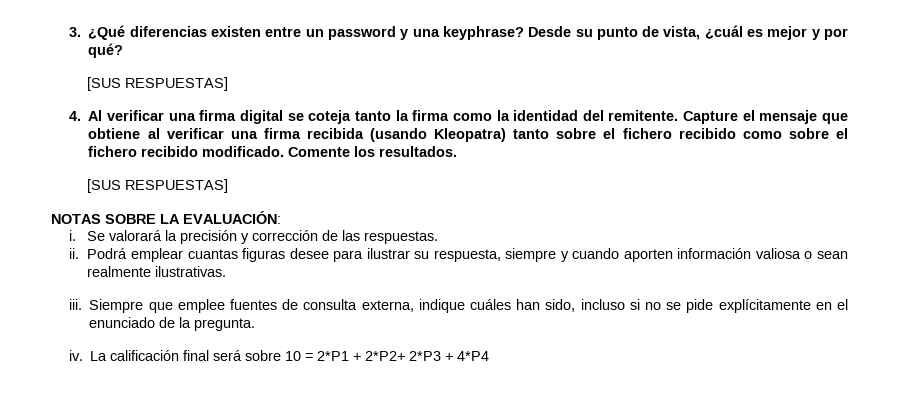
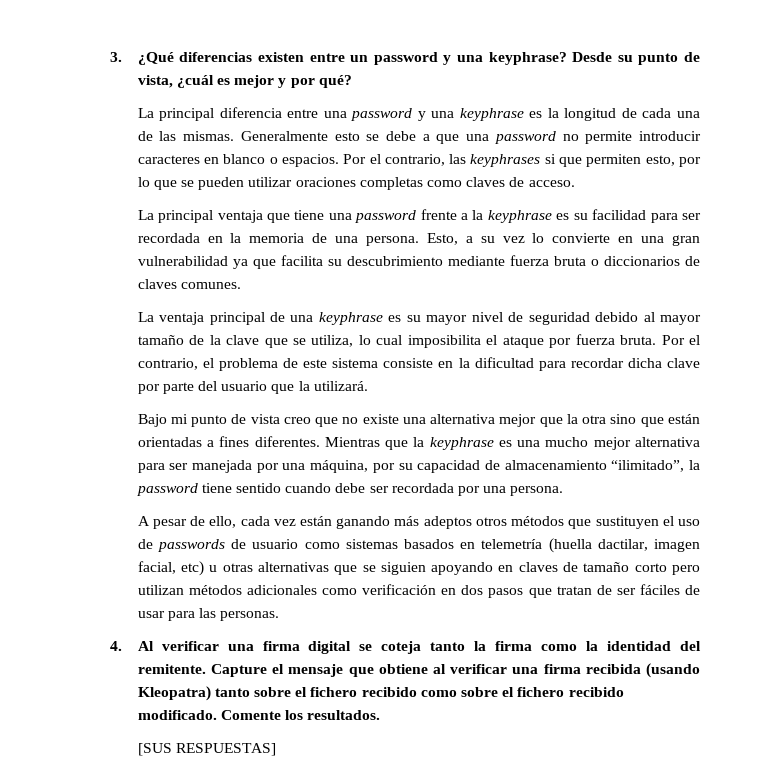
  Desde su punto de vista, ¿cuál es mejor y por qué?
- [SUS RESPUESTAS]
+ La principal diferencia entre una password y una keyphrase es la longitud de cada una de las mismas. Generalmente esto se debe a que una password no permite introducir caracteres en blanco o espacios. Por el contrario, las keyphrases si que permiten esto, por lo que se pueden utilizar oraciones completas como claves de acceso.
+ La principal ventaja que tiene una password frente a la keyphrase es su facilidad para ser recordada en la memoria de una persona. Esto, a su vez lo convierte en una gran vulnerabilidad ya que facilita su descubrimiento mediante fuerza bruta o diccionarios de claves comunes.
+ La ventaja principal de una keyphrase es su mayor nivel de seguridad debido al mayor tamaño de la clave que se utiliza, lo cual imposibilita el ataque por fuerza bruta. Por el contrario, el problema de este sistema consiste en la dificultad para recordar dicha clave por parte del usuario que la utilizará.
+ Bajo mi punto de vista creo que no existe una alternativa mejor que la otra sino que están orientadas a fines diferentes. Mientras que la keyphrase es una mucho mejor alternativa para ser manejada por una máquina, por su capacidad de almacenamiento “ilimitado”, la password tiene sentido cuando debe ser recordada por una persona.
+ A pesar de ello, cada vez están ganando más adeptos otros métodos que sustituyen el uso de passwords de usuario como sistemas basados en telemetría (huella dactilar, imagen facial, etc) u otras alternativas que se siguien apoyando en claves de tamaño corto pero utilizan métodos adicionales como verificación en dos pasos que tratan de ser fáciles de usar para las personas.
- NOTAS SOBRE LA EVALUACIÓN:
- i. Se valorará la precisión y corrección de las respuestas.
- ii. Podrá emplear cuantas figuras desee para ilustrar su respuesta, siempre y cuando aporten información valiosa o sean realmente ilustrativas.
- iii. Siempre que emplee fuentes de consulta externa, indique cuáles han sido, incluso si no se pide explícitamente en el enunciado de la pregunta.
- iv. La calificación final será sobre 10 = 2*P1 + 2*P2+ 2*P3 + 4*P4

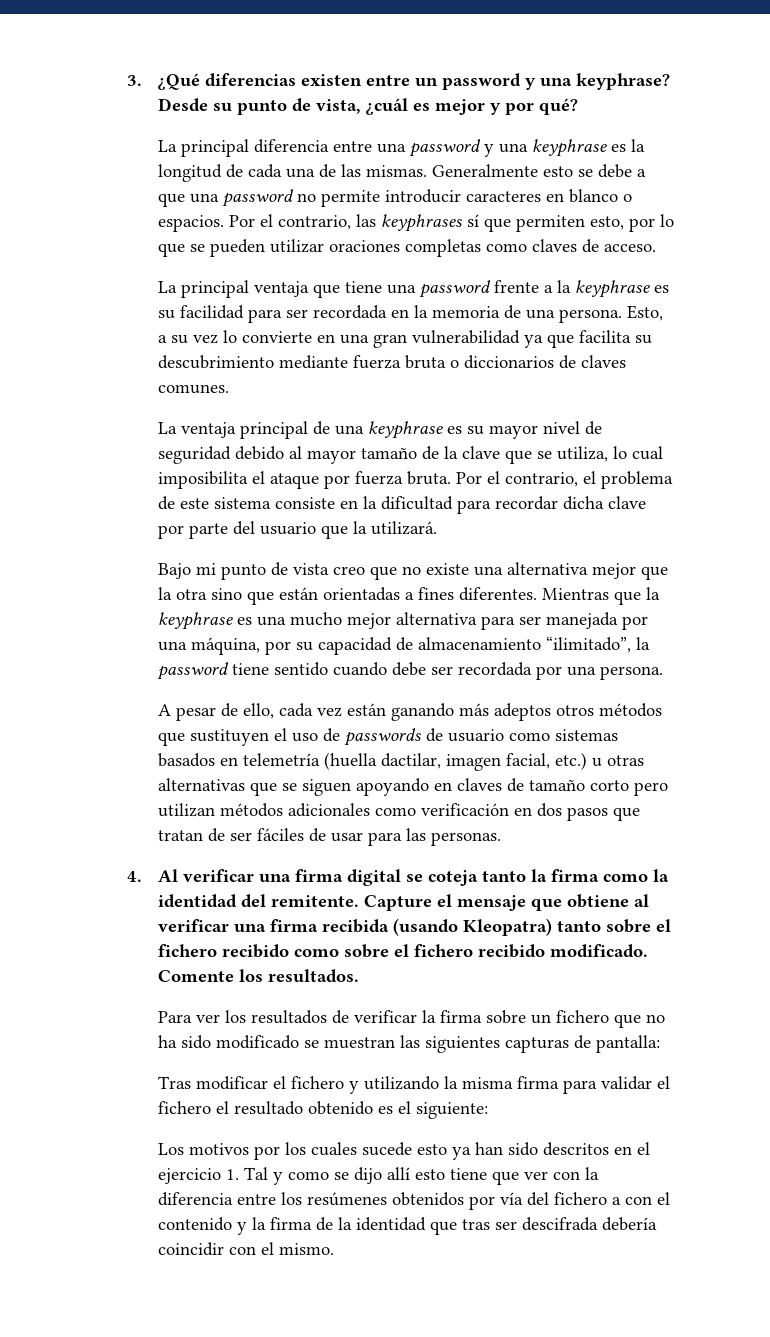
- Por el contrario, las keyphrases si que permiten esto, por lo que se pueden utilizar oraciones completas como claves de acceso.
+ Por el contrario, las keyphrases sí que permiten esto, por lo que se pueden utilizar oraciones completas como claves de acceso.
- A pesar de ello, cada vez están ganando más adeptos otros métodos que sustituyen el uso de passwords de usuario como sistemas basados en telemetría (huella dactilar, imagen facial, etc) u otras alternativas que se siguien apoyando en claves de tamaño corto pero utilizan métodos adicionales como verificación en dos pasos que tratan de ser fáciles de usar para las personas.
+ A pesar de ello, cada vez están ganando más adeptos otros métodos que sustituyen el uso de passwords de usuario como sistemas basados en telemetría (huella dactilar, imagen facial, etc.) u otras alternativas que se siguen apoyando en claves de tamaño corto pero utilizan métodos adicionales como verificación en dos pasos que tratan de ser fáciles de usar para las personas.
- [SUS RESPUESTAS]
+ Para ver los resultados de verificar la firma sobre un fichero que no ha sido modificado se muestran las siguientes capturas de pantalla:
+ Tras modificar el fichero y utilizando la misma firma para validar el fichero el resultado obtenido es el siguiente:
+ Los motivos por los cuales sucede esto ya han sido descritos en el ejercicio 1. Tal y como se dijo allí esto tiene que ver con la diferencia entre los resúmenes obtenidos por vía del fichero a con el contenido y la firma de la identidad que tras ser descifrada debería coincidir con el mismo.

